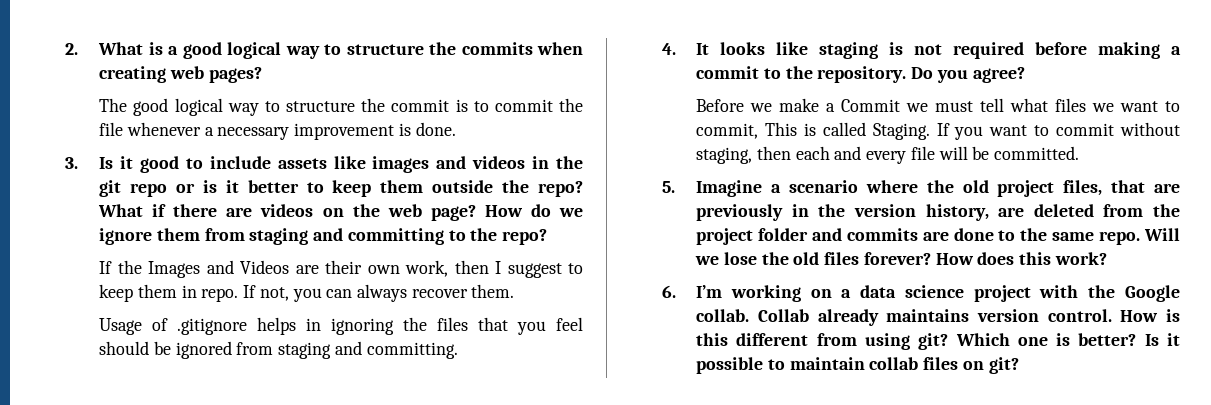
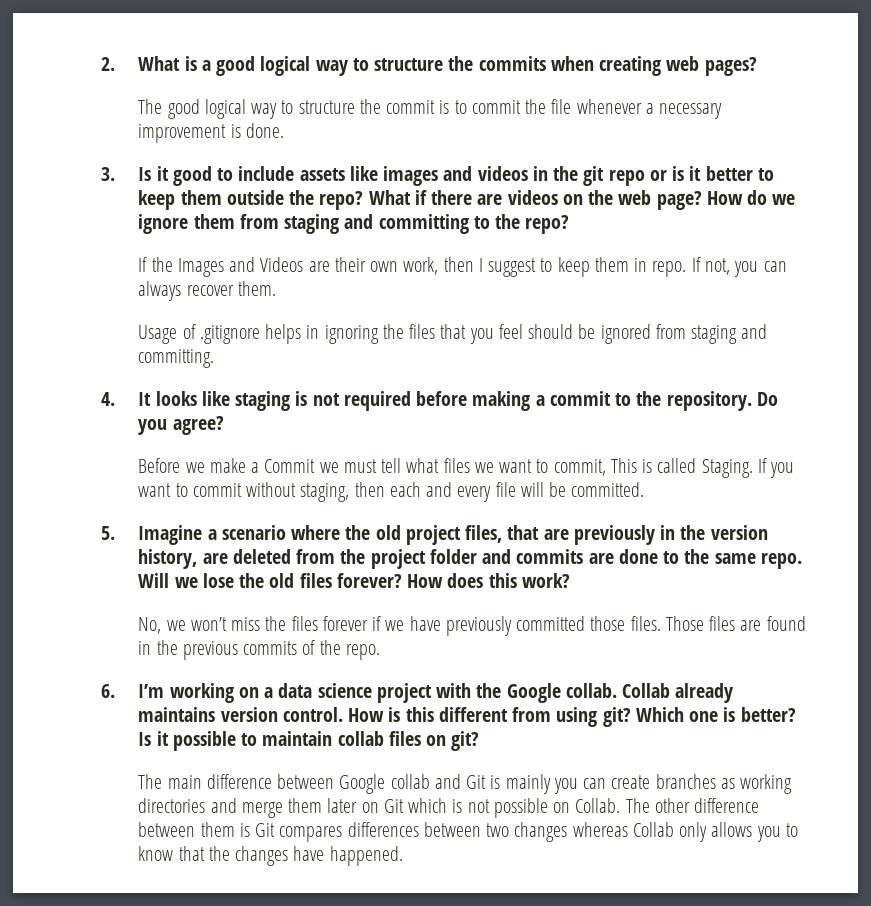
+ No, we won’t miss the files forever if we have previously committed those files. Those files are found in the previous commits of the repo.
+ The main difference between Google collab and Git is mainly you can create branches as working directories and merge them later on Git which is not possible on Collab. The other difference between them is Git compares differences between two changes whereas Collab only allows you to know that the changes have happened.

